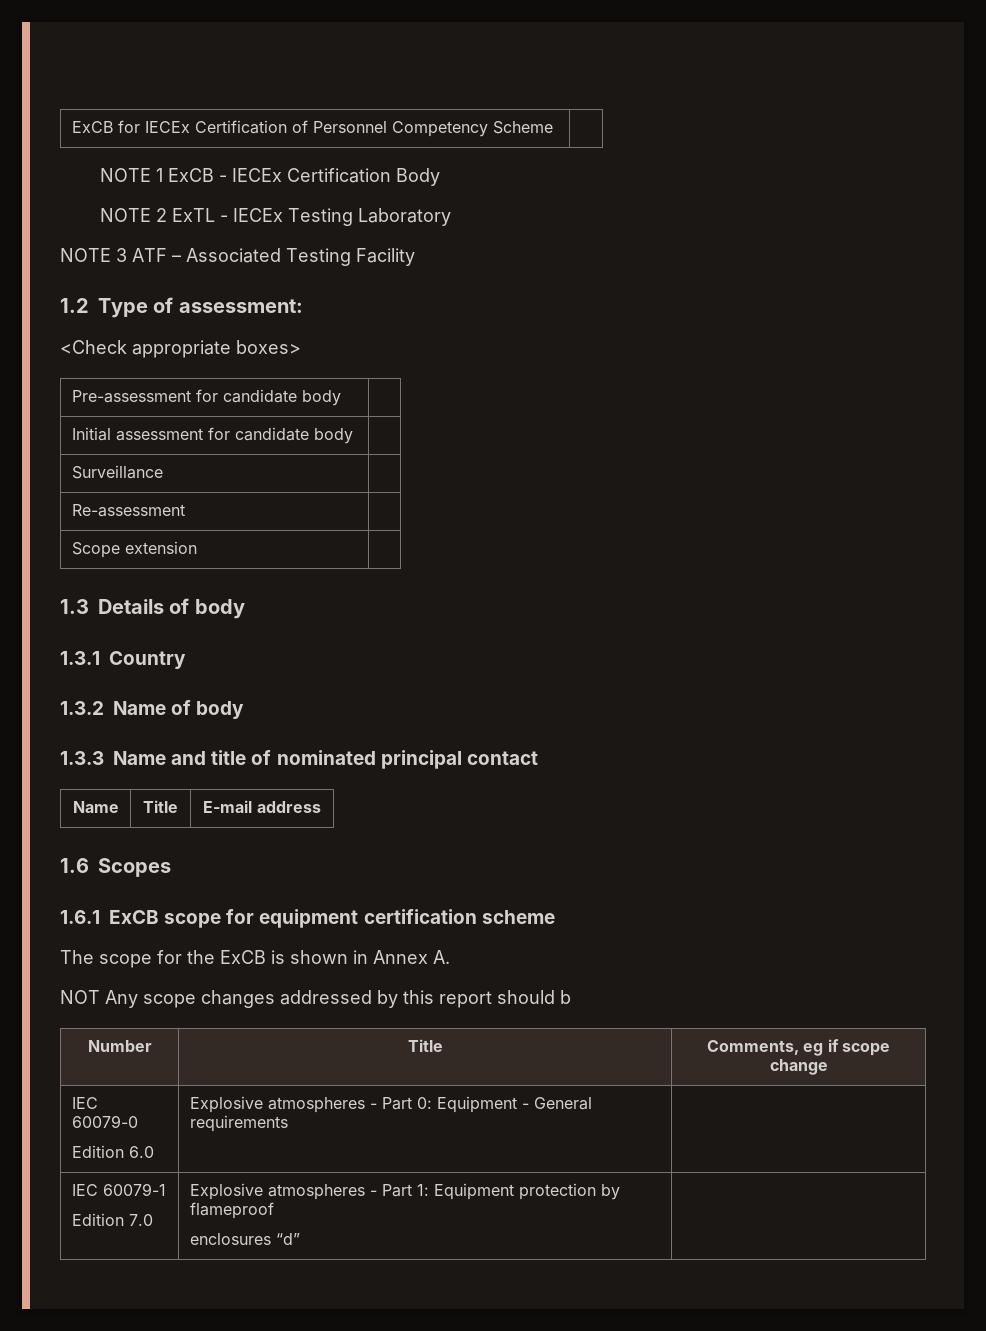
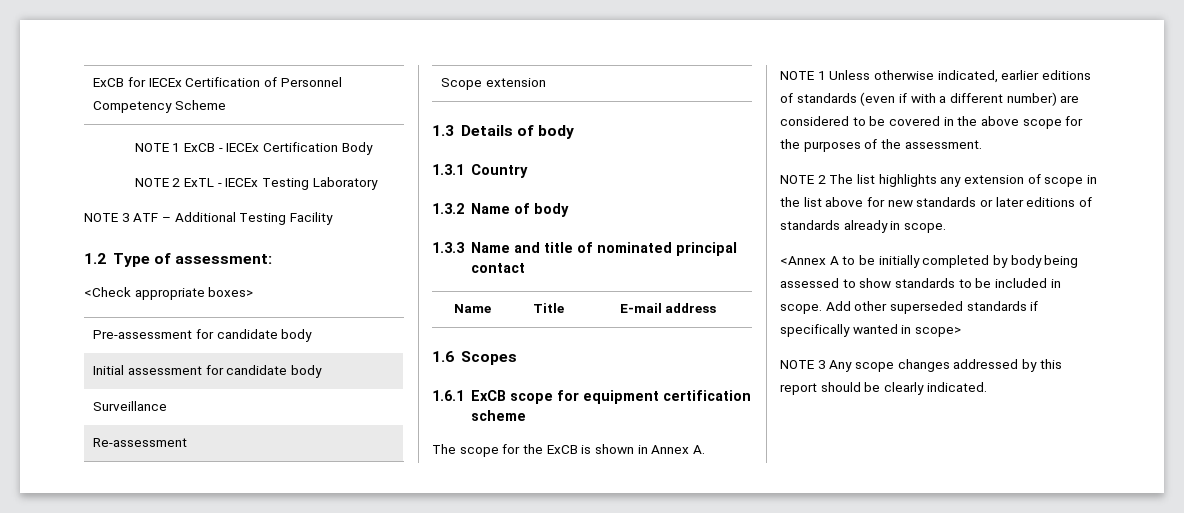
- NOTE 3 ATF – Associated Testing Facility
+ NOTE 3 ATF – Additional Testing Facility
- NOT Any scope changes addressed by this report should b
- Number | Title | Comments, eg if scope change
- IEC 60079-0
- Edition 6.0 | Explosive atmospheres - Part 0: Equipment - General requirements |
- IEC 60079-1
- Edition 7.0 | Explosive atmospheres - Part 1: Equipment protection by flameproof
- enclosures “d” |
+ NOTE 1 Unless otherwise indicated, earlier editions of standards (even if with a different number) are considered to be covered in the above scope for the purposes of the assessment.
+ NOTE 2 The list highlights any extension of scope in the list above for new standards or later editions of standards already in scope.
+ <Annex A to be initially completed by body being assessed to show standards to be included in scope. Add other superseded standards if specifically wanted in scope>
+ NOTE 3 Any scope changes addressed by this report should be clearly indicated.

